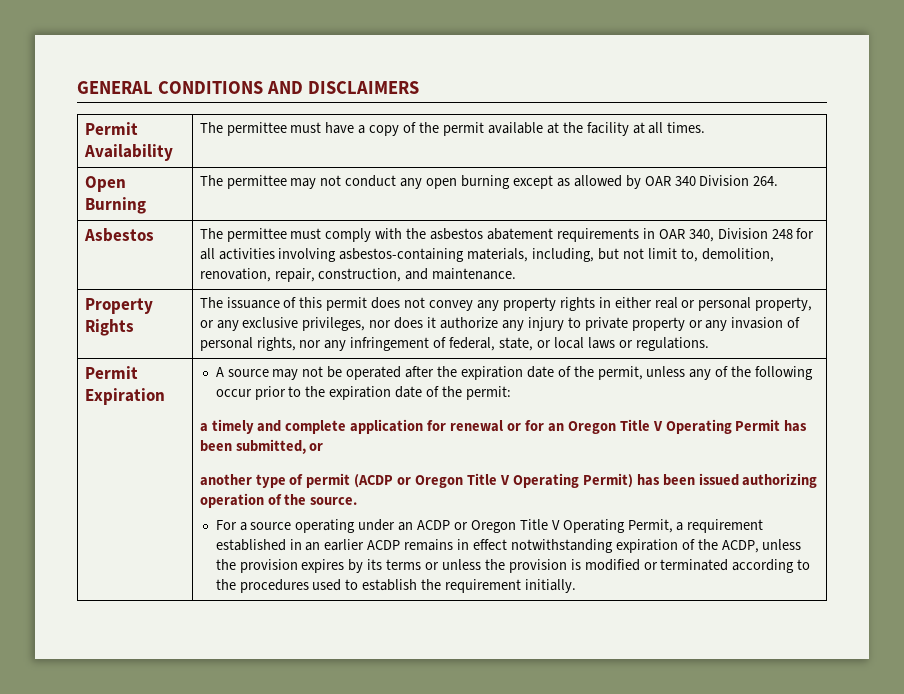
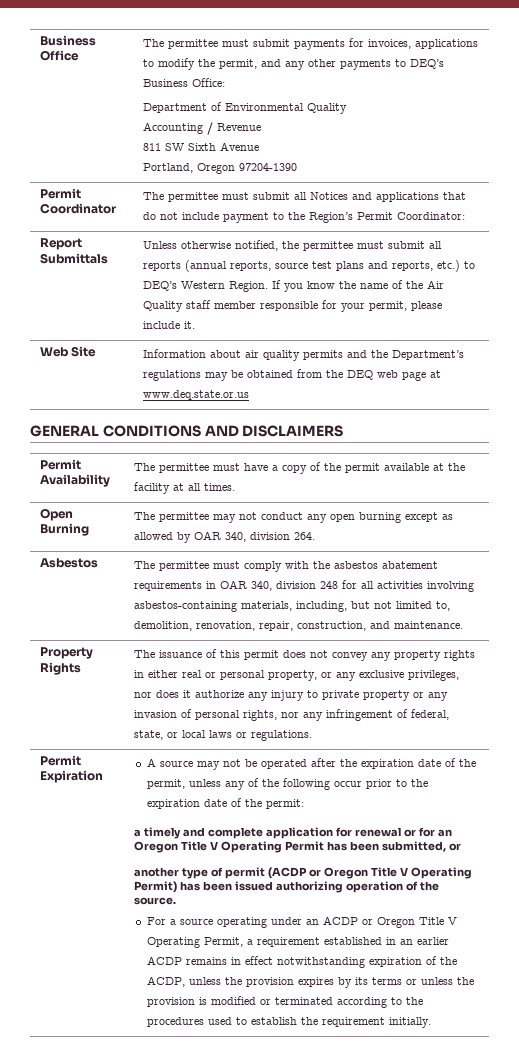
+ Business Office | The permittee must submit payments for invoices, applications to modify the permit, and any other payments to DEQ’s Business Office:
+ Department of Environmental Quality
+ Accounting / Revenue
+ 811 SW Sixth Avenue
+ Portland, Oregon 97204-1390
+ Permit Coordinator | The permittee must submit all Notices and applications that do not include payment to the Region’s Permit Coordinator:
+ Report Submittals | Unless otherwise notified, the permittee must submit all reports (annual reports, source test plans and reports, etc.) to DEQ’s Western Region. If you know the name of the Air Quality staff member responsible for your permit, please include it.
+ Web Site | Information about air quality permits and the Department’s regulations may be obtained from the DEQ web page at www.deq.state.or.us
- Open Burning | The permittee may not conduct any open burning except as allowed by OAR 340 Division 264.
+ Open Burning | The permittee may not conduct any open burning except as allowed by OAR 340, division 264.
- Asbestos | The permittee must comply with the asbestos abatement requirements in OAR 340, Division 248 for all activities involving asbestos-containing materials, including, but not limit to, demolition, renovation, repair, construction, and maintenance.
+ Asbestos | The permittee must comply with the asbestos abatement requirements in OAR 340, division 248 for all activities involving asbestos-containing materials, including, but not limited to, demolition, renovation, repair, construction, and maintenance.

